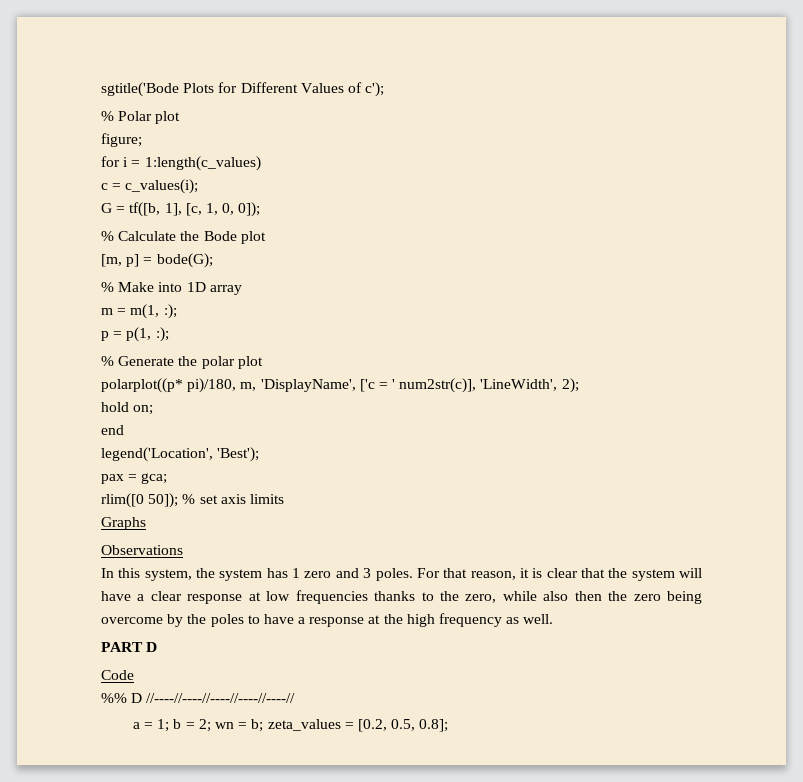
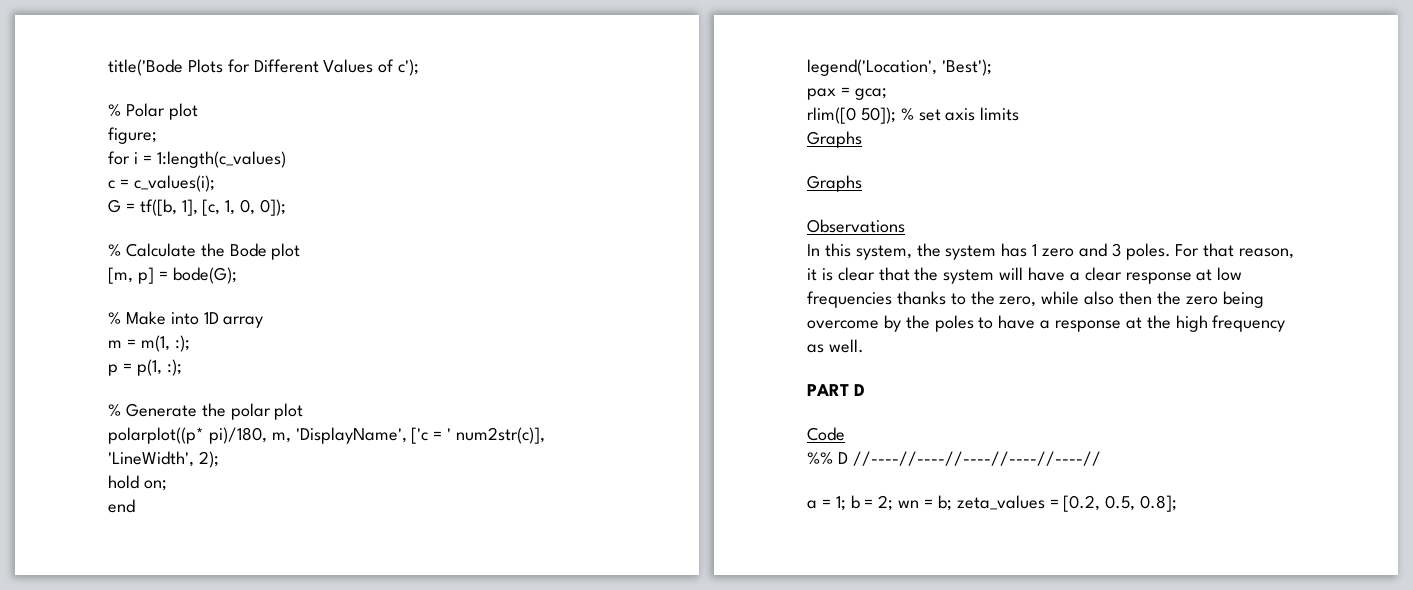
- sgtitle('Bode Plots for Different Values of c');
+ title('Bode Plots for Different Values of c');
  rlim([0 50]); % set axis limits
+ Graphs

